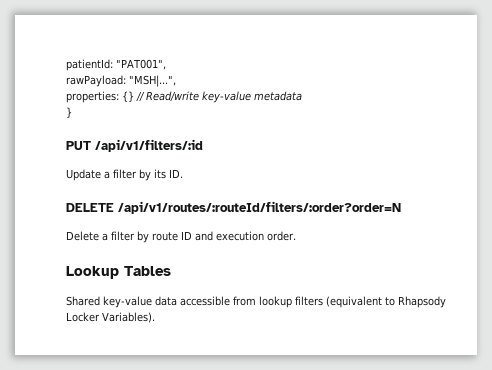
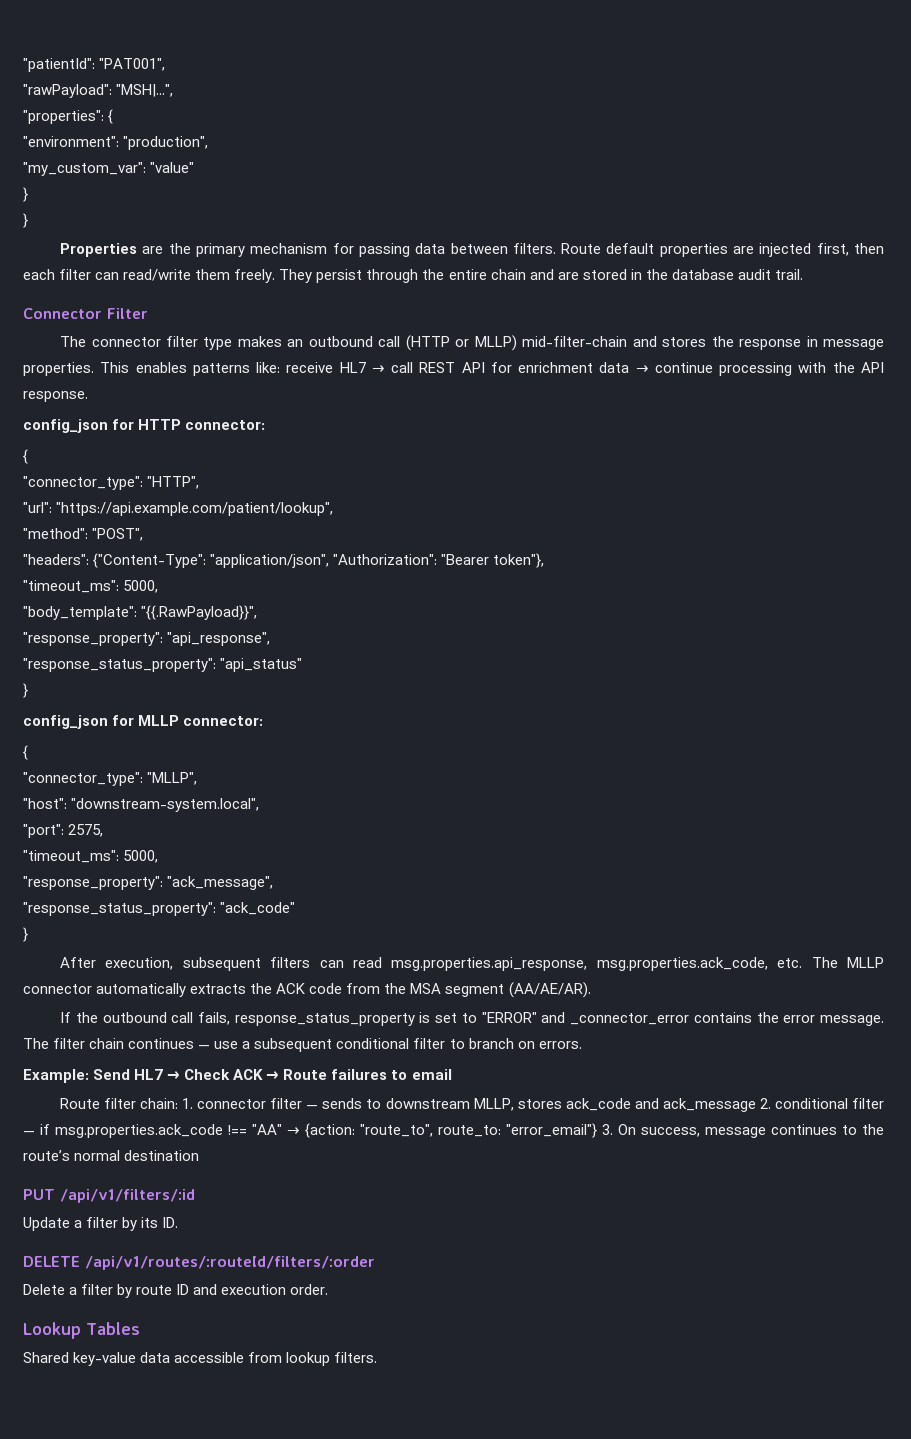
- patientId: "PAT001",
+ "patientId": "PAT001",
- rawPayload: "MSH|...",
+ "rawPayload": "MSH|...",
- properties: {} // Read/write key-value metadata
+ "properties": {
+ "environment": "production",
+ "my_custom_var": "value"
  }
+ }
+ Properties are the primary mechanism for passing data between filters. Route default properties are injected first, then each filter can read/write them freely. They persist through the entire chain and are stored in the database audit trail.
+ Connector Filter
+ The connector filter type makes an outbound call (HTTP or MLLP) mid-filter-chain and stores the response in message properties. This enables patterns like: receive HL7 → call REST API for enrichment data → continue processing with the API response.
+ config_json for HTTP connector:
+ {
+ "connector_type": "HTTP",
+ "url": "https://api.example.com/patient/lookup",
+ "method": "POST",
+ "headers": {"Content-Type": "application/json", "Authorization": "Bearer token"},
+ "timeout_ms": 5000,
+ "body_template": "{{.RawPayload}}",
+ "response_property": "api_response",
+ "response_status_property": "api_status"
+ }
+ config_json for MLLP connector:
+ {
+ "connector_type": "MLLP",
+ "host": "downstream-system.local",
+ "port": 2575,
+ "timeout_ms": 5000,
+ "response_property": "ack_message",
+ "response_status_property": "ack_code"
+ }
+ After execution, subsequent filters can read msg.properties.api_response, msg.properties.ack_code, etc. The MLLP connector automatically extracts the ACK code from the MSA segment (AA/AE/AR).
+ If the outbound call fails, response_status_property is set to "ERROR" and _connector_error contains the error message. The filter chain continues — use a subsequent conditional filter to branch on errors.
+ Example: Send HL7 → Check ACK → Route failures to email
+ Route filter chain: 1. connector filter — sends to downstream MLLP, stores ack_code and ack_message 2. conditional filter — if msg.properties.ack_code !== "AA" → {action: "route_to", route_to: "error_email"} 3. On success, message continues to the route’s normal destination
- DELETE /api/v1/routes/:routeId/filters/:order?order=N
+ DELETE /api/v1/routes/:routeId/filters/:order
- Shared key-value data accessible from lookup filters (equivalent to Rhapsody Locker Variables).
+ Shared key-value data accessible from lookup filters.

